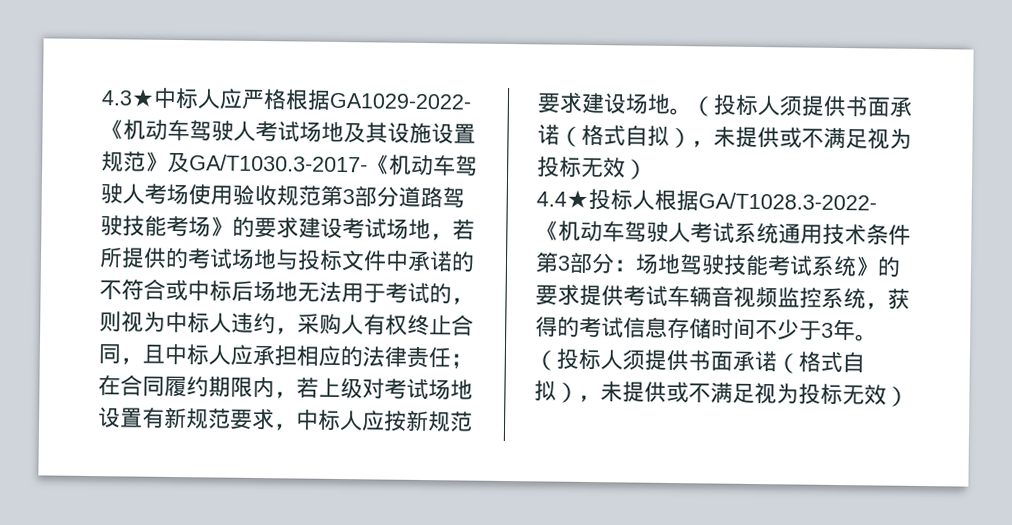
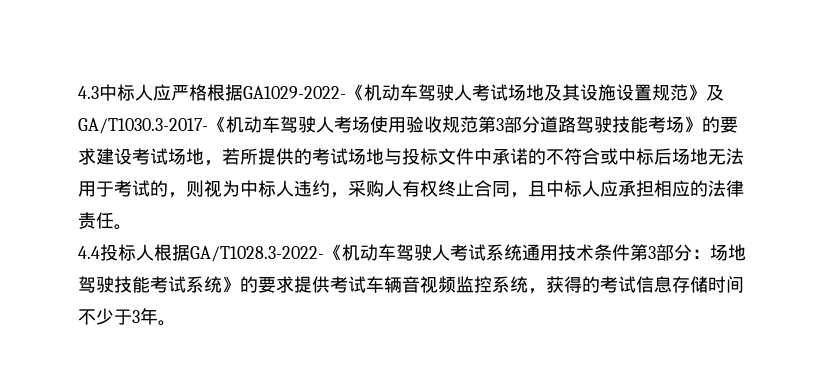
- 4.3★中标人应严格根据GA1029-2022-《机动车驾驶人考试场地及其设施设置规范》及GA/T1030.3-2017-《机动车驾驶人考场使用验收规范第3部分道路驾驶技能考场》的要求建设考试场地，若所提供的考试场地与投标文件中承诺的不符合或中标后场地无法用于考试的，则视为中标人违约，采购人有权终止合同，且中标人应承担相应的法律责任；在合同履约期限内，若上级对考试场地设置有新规范要求，中标人应按新规范要求建设场地。（投标人须提供书面承诺（格式自拟），未提供或不满足视为投标无效）
- 4.4★投标人根据GA/T1028.3-2022-《机动车驾驶人考试系统通用技术条件第3部分：
+ 4.3中标人应严格根据GA1029-2022-《机动车驾驶人考试场地及其设施设置规范》及GA/T1030.3-2017-《机动车驾驶人考场使用验收规范第3部分道路驾驶技能考场》的要求建设考试场地，若所提供的考试场地与投标文件中承诺的不符合或中标后场地无法用于考试的，则视为中标人违约，采购人有权终止合同，且中标人应承担相应的法律责任。
+ 4.4投标人根据GA/T1028.3-2022-《机动车驾驶人考试系统通用技术条件第3部分：
- 场地驾驶技能考试系统》的要求提供考试车辆音视频监控系统，获得的考试信息存储时间不少于3年。（投标人须提供书面承诺（格式自拟），未提供或不满足视为投标无效）
+ 场地驾驶技能考试系统》的要求提供考试车辆音视频监控系统，获得的考试信息存储时间不少于3年。

